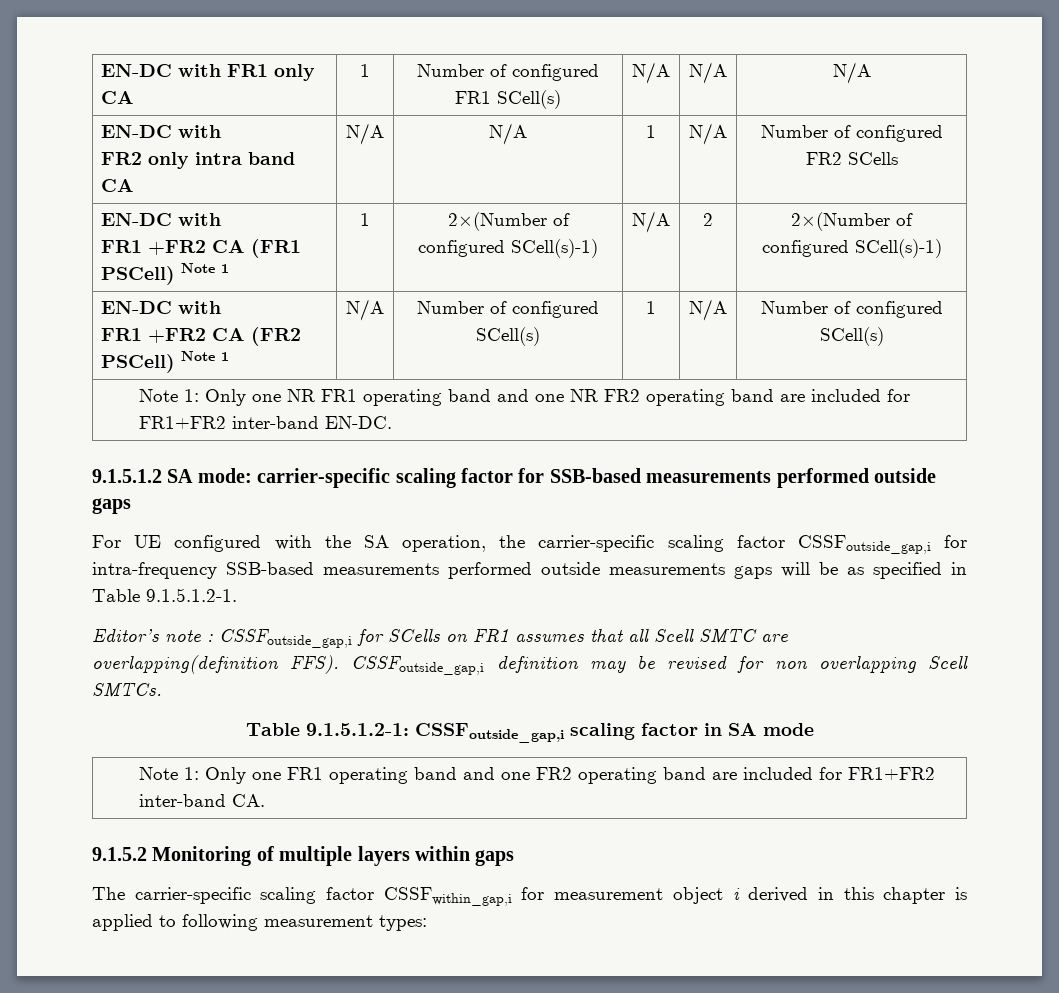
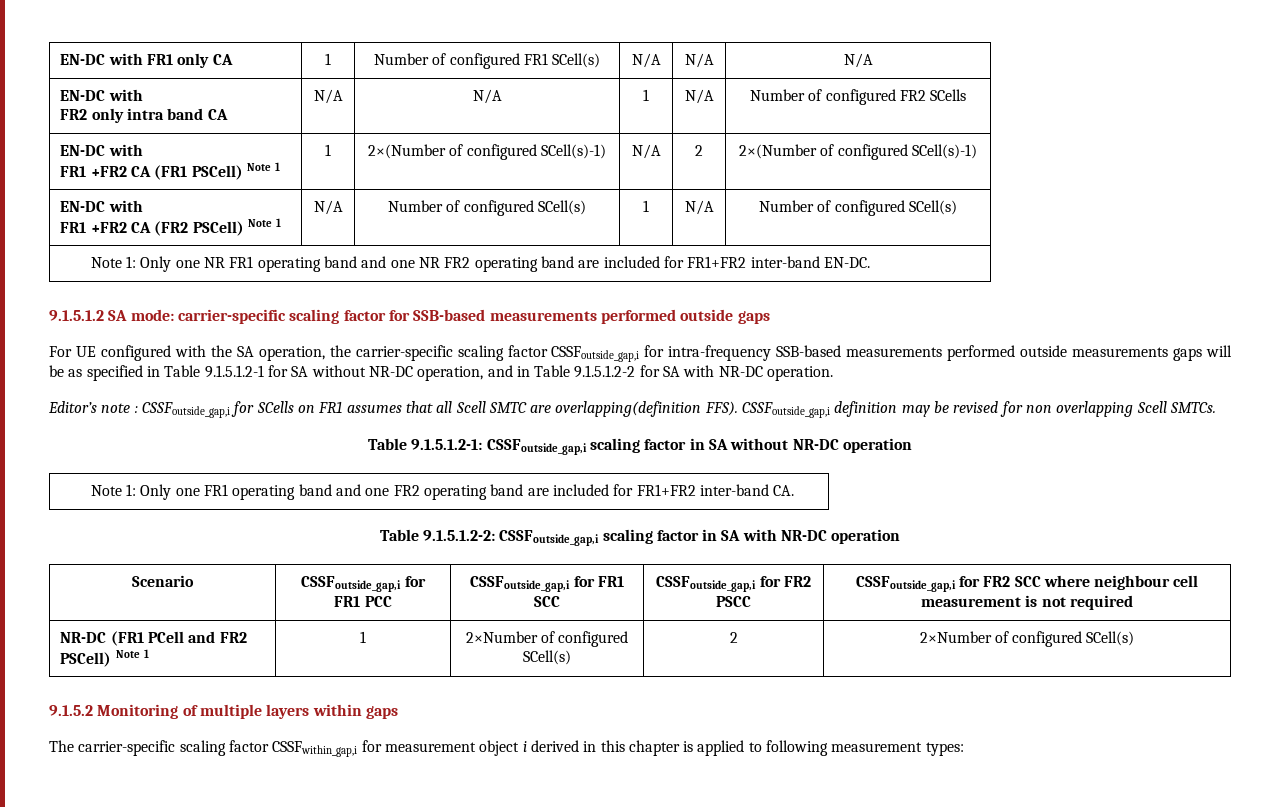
- For UE configured with the SA operation, the carrier-specific scaling factor CSSFoutside_gap,i for intra-frequency SSB-based measurements performed outside measurements gaps will be as specified in Table 9.1.5.1.2-1.
+ For UE configured with the SA operation, the carrier-specific scaling factor CSSFoutside_gap,i for intra-frequency SSB-based measurements performed outside measurements gaps will be as specified in Table 9.1.5.1.2-1 for SA without NR-DC operation, and in Table 9.1.5.1.2-2 for SA with NR-DC operation.
- Table 9.1.5.1.2-1: CSSFoutside_gap,i scaling factor in SA mode
+ Table 9.1.5.1.2-1: CSSFoutside_gap,i scaling factor in SA without NR-DC operation
+ Table 9.1.5.1.2-2: CSSFoutside_gap,i scaling factor in SA with NR-DC operation
+ Scenario | CSSFoutside_gap,i for FR1 PCC | CSSFoutside_gap,i for FR1 SCC | CSSFoutside_gap,i for FR2 PSCC | CSSFoutside_gap,i for FR2 SCC where neighbour cell measurement is not required
+ NR-DC (FR1 PCell and FR2 PSCell) Note 1 | 1 | 2×Number of configured SCell(s) | 2 | 2×Number of configured SCell(s)

